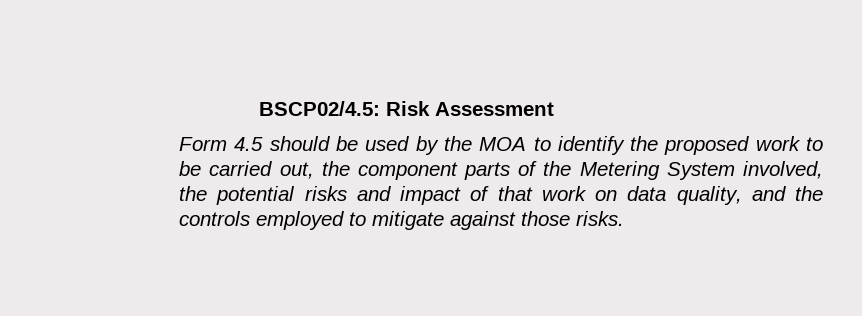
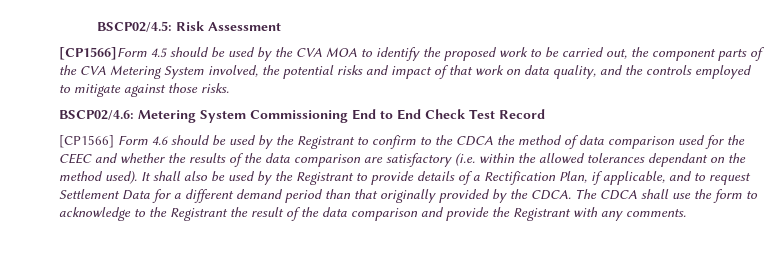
- Form 4.5 should be used by the MOA to identify the proposed work to be carried out, the component parts of the Metering System involved, the potential risks and impact of that work on data quality, and the controls employed to mitigate against those risks.
+ [CP1566]Form 4.5 should be used by the CVA MOA to identify the proposed work to be carried out, the component parts of the CVA Metering System involved, the potential risks and impact of that work on data quality, and the controls employed to mitigate against those risks.
+ BSCP02/4.6: Metering System Commissioning End to End Check Test Record
+ [CP1566] Form 4.6 should be used by the Registrant to confirm to the CDCA the method of data comparison used for the CEEC and whether the results of the data comparison are satisfactory (i.e. within the allowed tolerances dependant on the method used). It shall also be used by the Registrant to provide details of a Rectification Plan, if applicable, and to request Settlement Data for a different demand period than that originally provided by the CDCA. The CDCA shall use the form to acknowledge to the Registrant the result of the data comparison and provide the Registrant with any comments.

